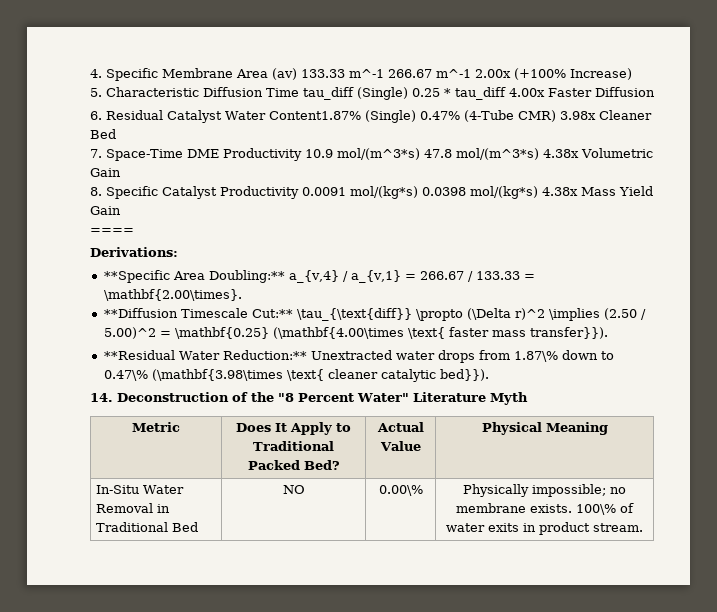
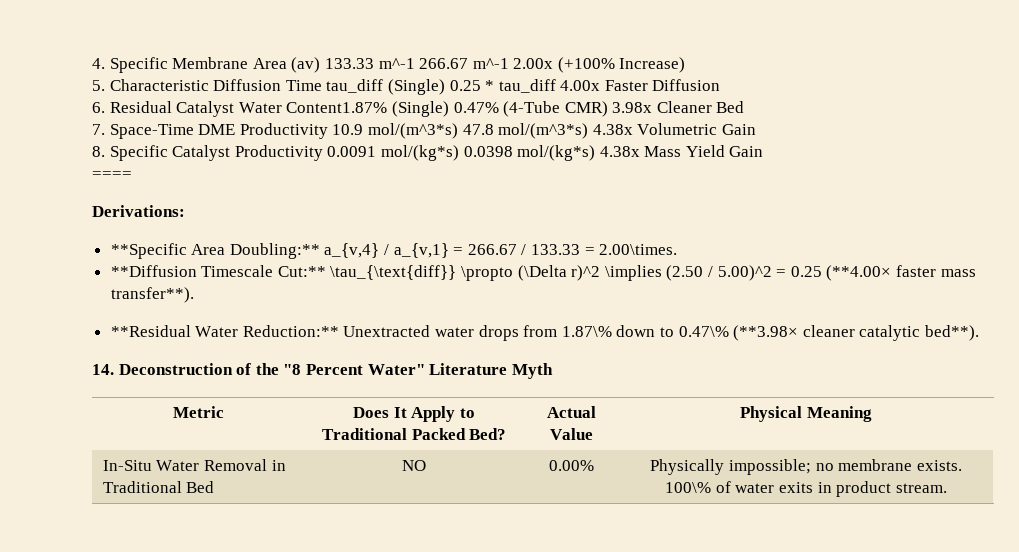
- **Specific Area Doubling:** a_{v,4} / a_{v,1} = 266.67 / 133.33 = \mathbf{2.00\times}.
+ **Specific Area Doubling:** a_{v,4} / a_{v,1} = 266.67 / 133.33 = 2.00\times.
- **Diffusion Timescale Cut:** \tau_{\text{diff}} \propto (\Delta r)^2 \implies (2.50 / 5.00)^2 = \mathbf{0.25} (\mathbf{4.00\times \text{ faster mass transfer}}).
+ **Diffusion Timescale Cut:** \tau_{\text{diff}} \propto (\Delta r)^2 \implies (2.50 / 5.00)^2 = 0.25 (**4.00× faster mass transfer**).
- **Residual Water Reduction:** Unextracted water drops from 1.87\% down to 0.47\% (\mathbf{3.98\times \text{ cleaner catalytic bed}}).
+ **Residual Water Reduction:** Unextracted water drops from 1.87\% down to 0.47\% (**3.98× cleaner catalytic bed**).
- In-Situ Water Removal in Traditional Bed | NO | 0.00\% | Physically impossible; no membrane exists. 100\% of water exits in product stream.
+ In-Situ Water Removal in Traditional Bed | NO | 0.00% | Physically impossible; no membrane exists. 100\% of water exits in product stream.

